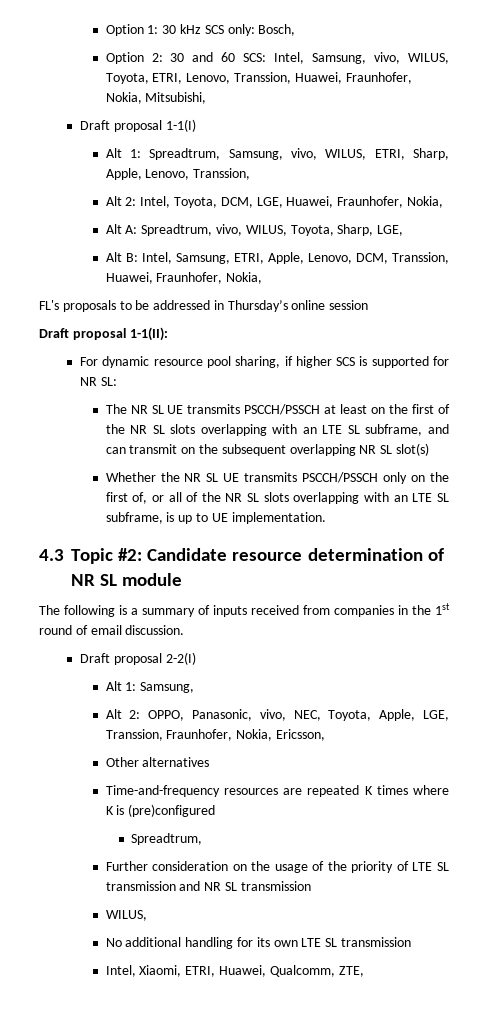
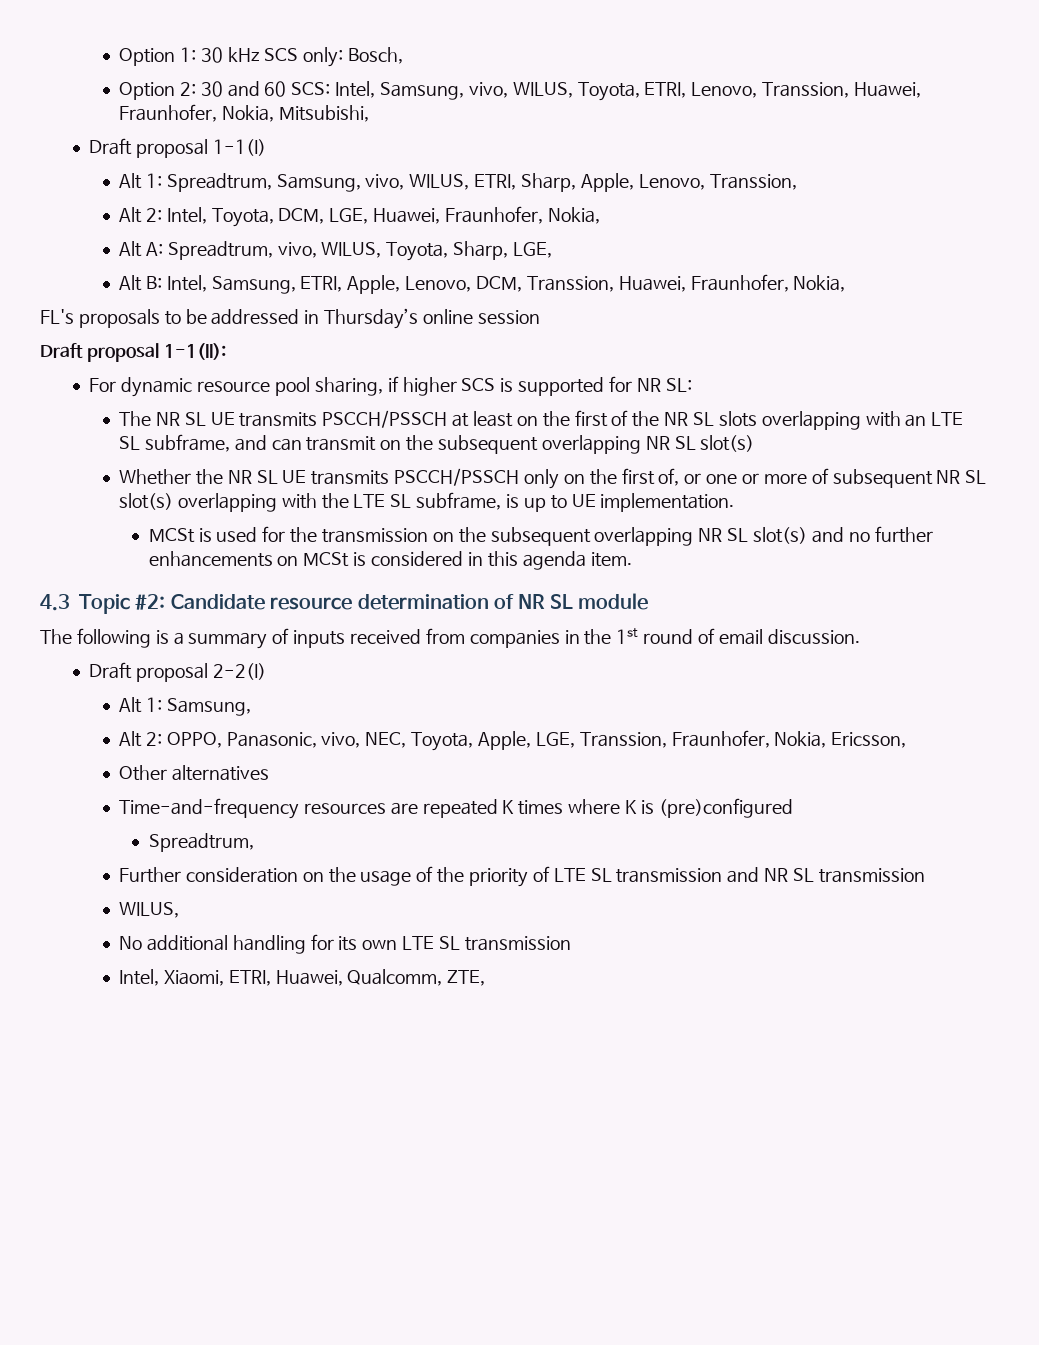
- Whether the NR SL UE transmits PSCCH/PSSCH only on the first of, or all of the NR SL slots overlapping with an LTE SL subframe, is up to UE implementation.
+ Whether the NR SL UE transmits PSCCH/PSSCH only on the first of, or one or more of subsequent NR SL slot(s) overlapping with the LTE SL subframe, is up to UE implementation.
+ MCSt is used for the transmission on the subsequent overlapping NR SL slot(s) and no further enhancements on MCSt is considered in this agenda item.

